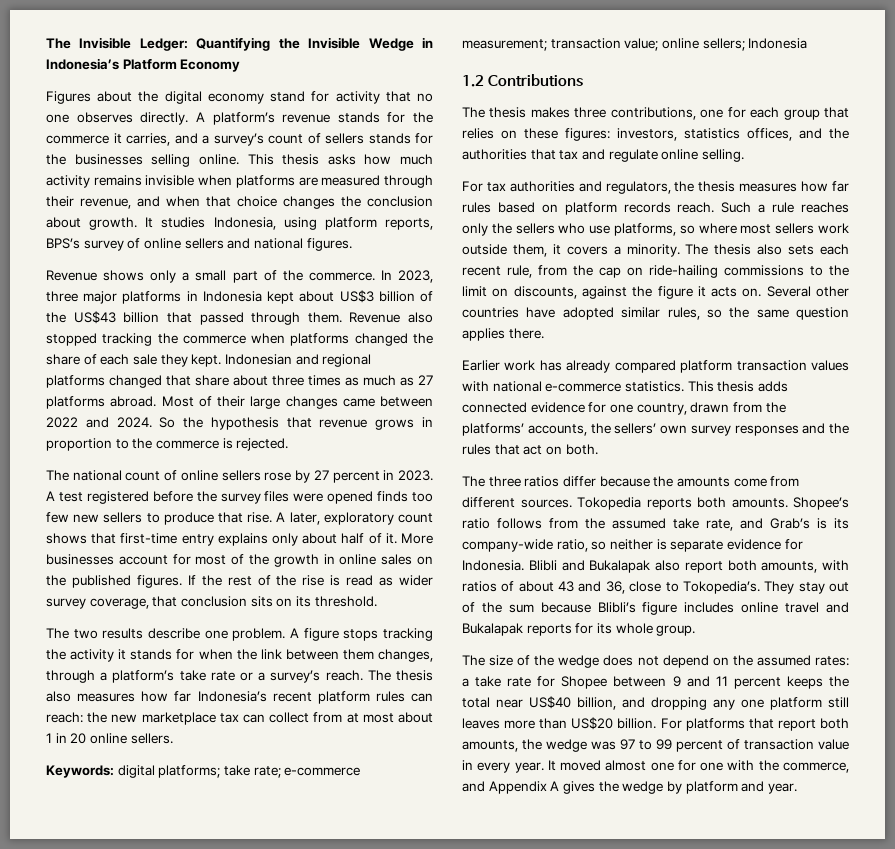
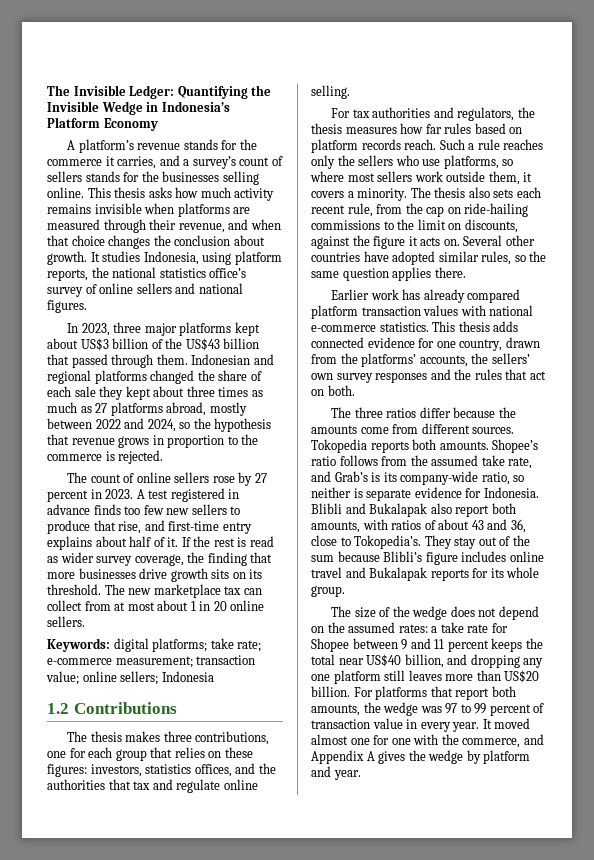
- Figures about the digital economy stand for activity that no one observes directly.
- It studies Indonesia, using platform reports, BPS’s survey of online sellers and national figures.
+ It studies Indonesia, using platform reports, the national statistics office’s survey of online sellers and national figures.
- Revenue shows only a small part of the commerce. In 2023, three major platforms in Indonesia kept about US$3 billion of the US$43 billion that passed through them.
+ In 2023, three major platforms kept about US$3 billion of the US$43 billion that passed through them.
- Revenue also stopped tracking the commerce when platforms changed the share of each sale they kept. Indonesian and regional platforms changed that share about three times as much as 27 platforms abroad. Most of their large changes came between 2022 and 2024. So the hypothesis that revenue grows in proportion to the commerce is rejected.
+ Indonesian and regional platforms changed the share of each sale they kept about three times as much as 27 platforms abroad, mostly between 2022 and 2024, so the hypothesis that revenue grows in proportion to the commerce is rejected.
- The national count of online sellers rose by 27 percent in 2023.
+ The count of online sellers rose by 27 percent in 2023.
- A test registered before the survey files were opened finds too few new sellers to produce that rise. A later, exploratory count shows that first-time entry explains only about half of it.
+ A test registered in advance finds too few new sellers to produce that rise, and first-time entry explains about half of it.
- More businesses account for most of the growth in online sales on the published figures. If the rest of the rise is read as wider survey coverage, that conclusion sits on its threshold.
- The two results describe one problem. A figure stops tracking the activity it stands for when the link between them changes, through a platform’s take rate or a survey’s reach. The thesis also measures how far Indonesia’s recent platform rules can reach: the new marketplace tax can collect from at most about 1 in 20 online sellers.
+ If the rest is read as wider survey coverage, the finding that more businesses drive growth sits on its threshold. The new marketplace tax can collect from at most about 1 in 20 online sellers.

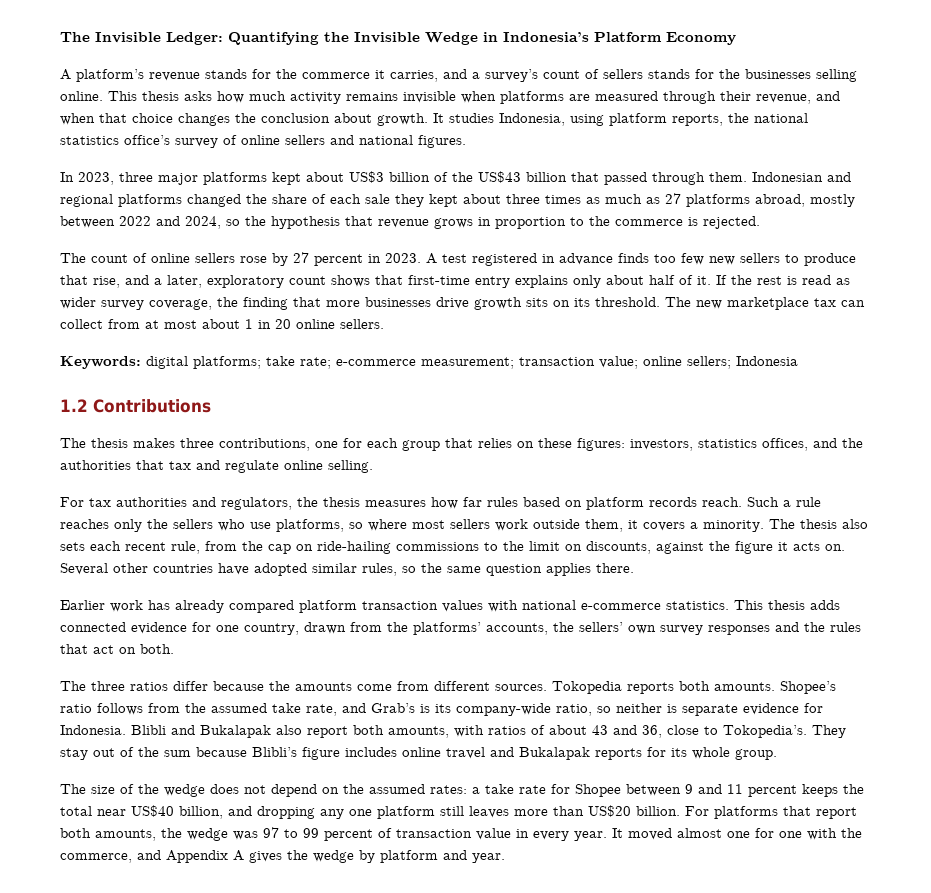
- A test registered in advance finds too few new sellers to produce that rise, and first-time entry explains about half of it.
+ A test registered in advance finds too few new sellers to produce that rise, and a later, exploratory count shows that first-time entry explains only about half of it.

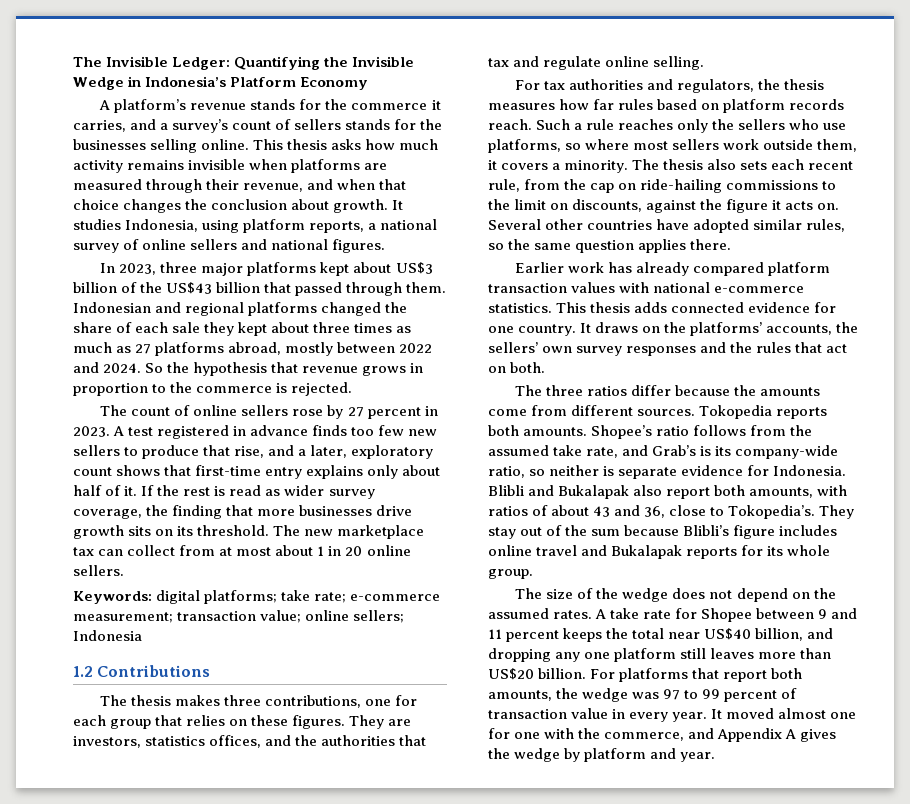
- It studies Indonesia, using platform reports, the national statistics office’s survey of online sellers and national figures.
+ It studies Indonesia, using platform reports, a national survey of online sellers and national figures.
- Indonesian and regional platforms changed the share of each sale they kept about three times as much as 27 platforms abroad, mostly between 2022 and 2024, so the hypothesis that revenue grows in proportion to the commerce is rejected.
+ Indonesian and regional platforms changed the share of each sale they kept about three times as much as 27 platforms abroad, mostly between 2022 and 2024. So the hypothesis that revenue grows in proportion to the commerce is rejected.
- The thesis makes three contributions, one for each group that relies on these figures: investors, statistics offices, and the authorities that tax and regulate online selling.
+ The thesis makes three contributions, one for each group that relies on these figures. They are investors, statistics offices, and the authorities that tax and regulate online selling.
- This thesis adds connected evidence for one country, drawn from the platforms’ accounts, the sellers’ own survey responses and the rules that act on both.
+ This thesis adds connected evidence for one country. It draws on the platforms’ accounts, the sellers’ own survey responses and the rules that act on both.
- The size of the wedge does not depend on the assumed rates: a take rate for Shopee between 9 and 11 percent keeps the total near US$40 billion, and dropping any one platform still leaves more than US$20 billion.
+ The size of the wedge does not depend on the assumed rates. A take rate for Shopee between 9 and 11 percent keeps the total near US$40 billion, and dropping any one platform still leaves more than US$20 billion.

